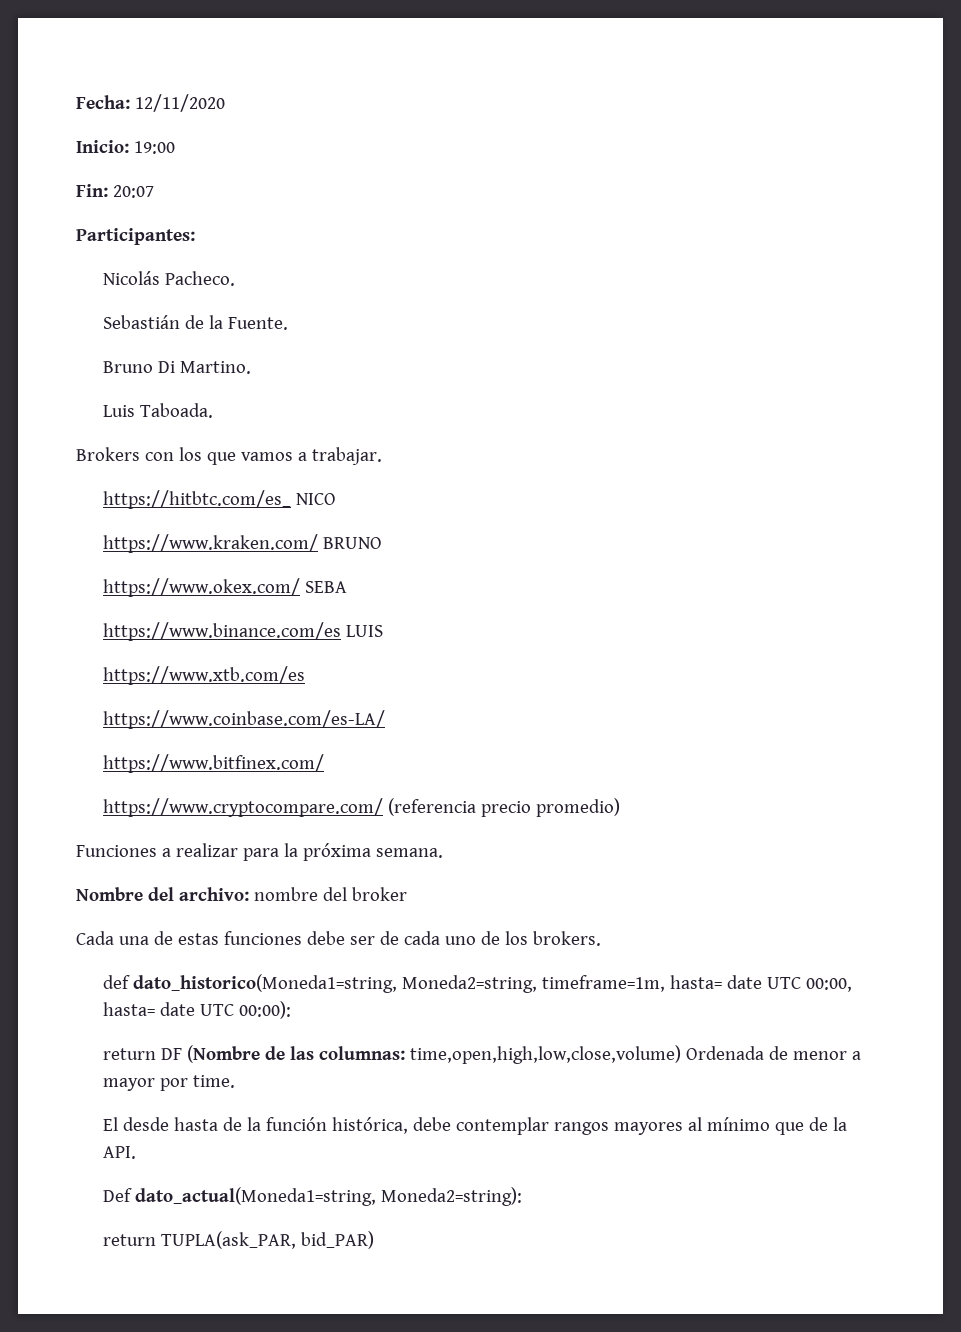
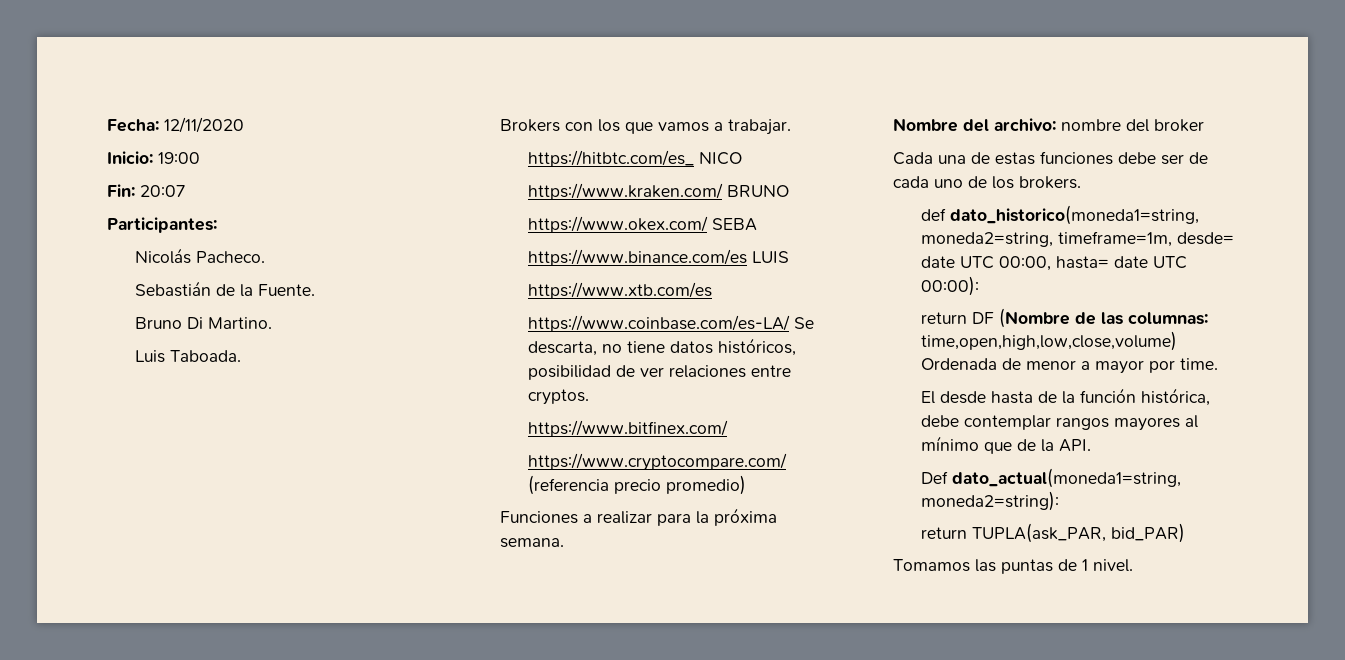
- https://www.coinbase.com/es-LA/
+ https://www.coinbase.com/es-LA/ Se descarta, no tiene datos históricos, posibilidad de ver relaciones entre cryptos.
- def dato_historico(Moneda1=string, Moneda2=string, timeframe=1m, hasta= date UTC 00:00, hasta= date UTC 00:00):
+ def dato_historico(moneda1=string, moneda2=string, timeframe=1m, desde= date UTC 00:00, hasta= date UTC 00:00):
- Def dato_actual(Moneda1=string, Moneda2=string):
+ Def dato_actual(moneda1=string, moneda2=string):
+ Tomamos las puntas de 1 nivel.

